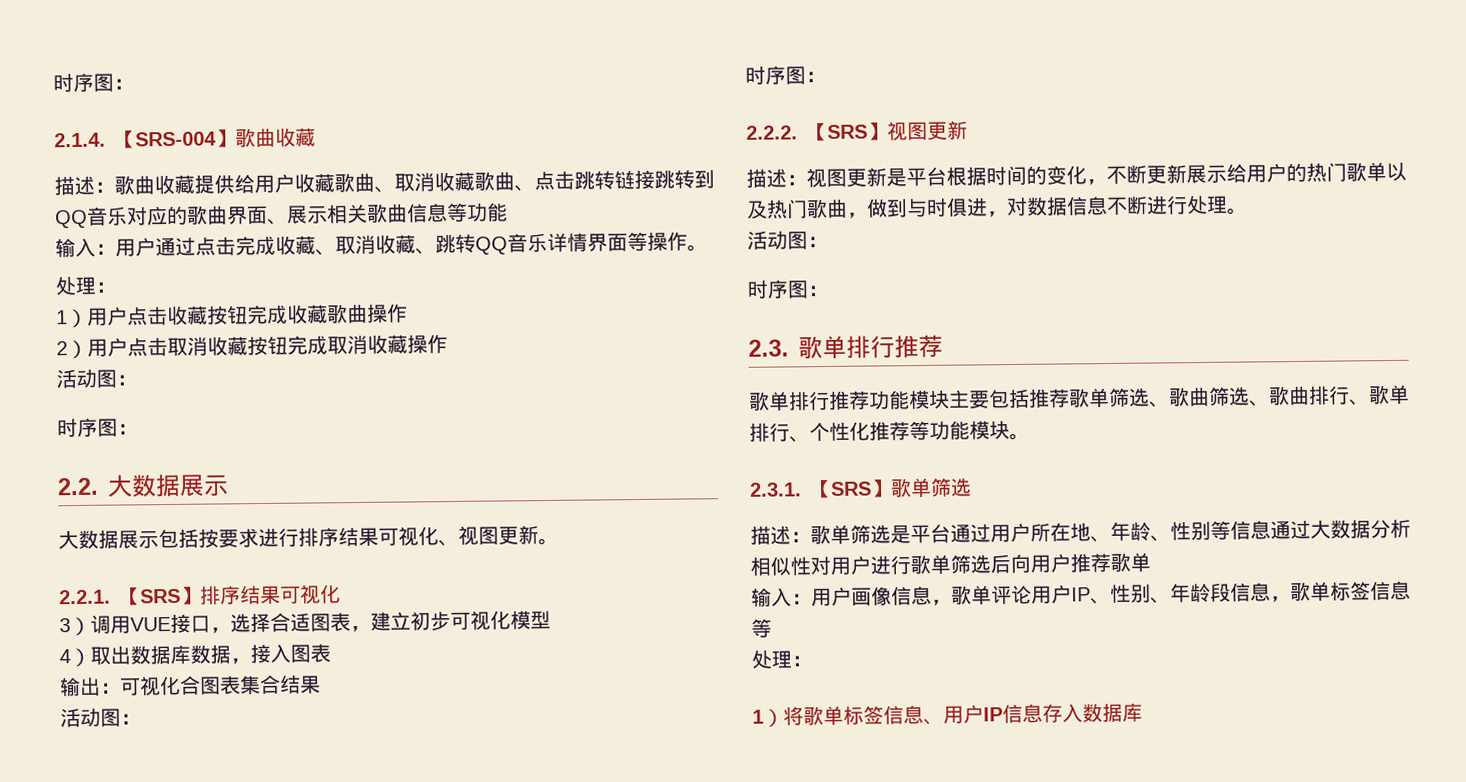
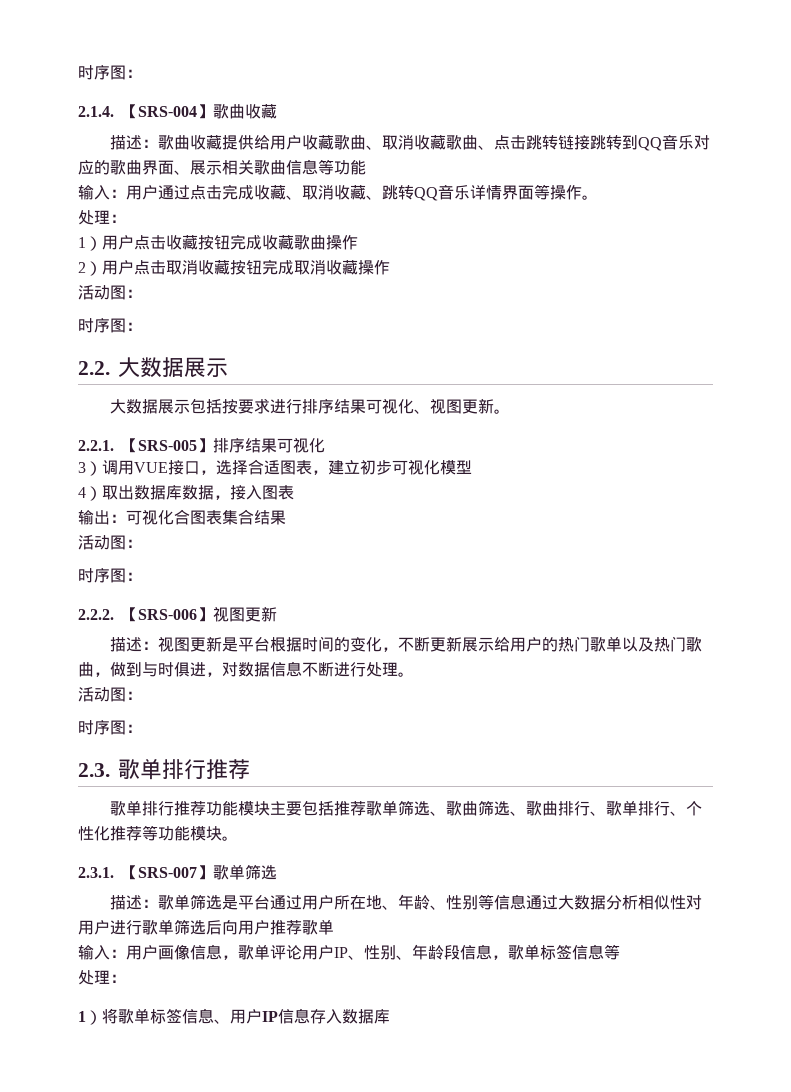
- 2.2.1.【SRS】排序结果可视化
+ 2.2.1.【SRS-005】排序结果可视化
- 2.2.2.【SRS】视图更新
+ 2.2.2.【SRS-006】视图更新
- 2.3.1.【SRS】歌单筛选
+ 2.3.1.【SRS-007】歌单筛选

